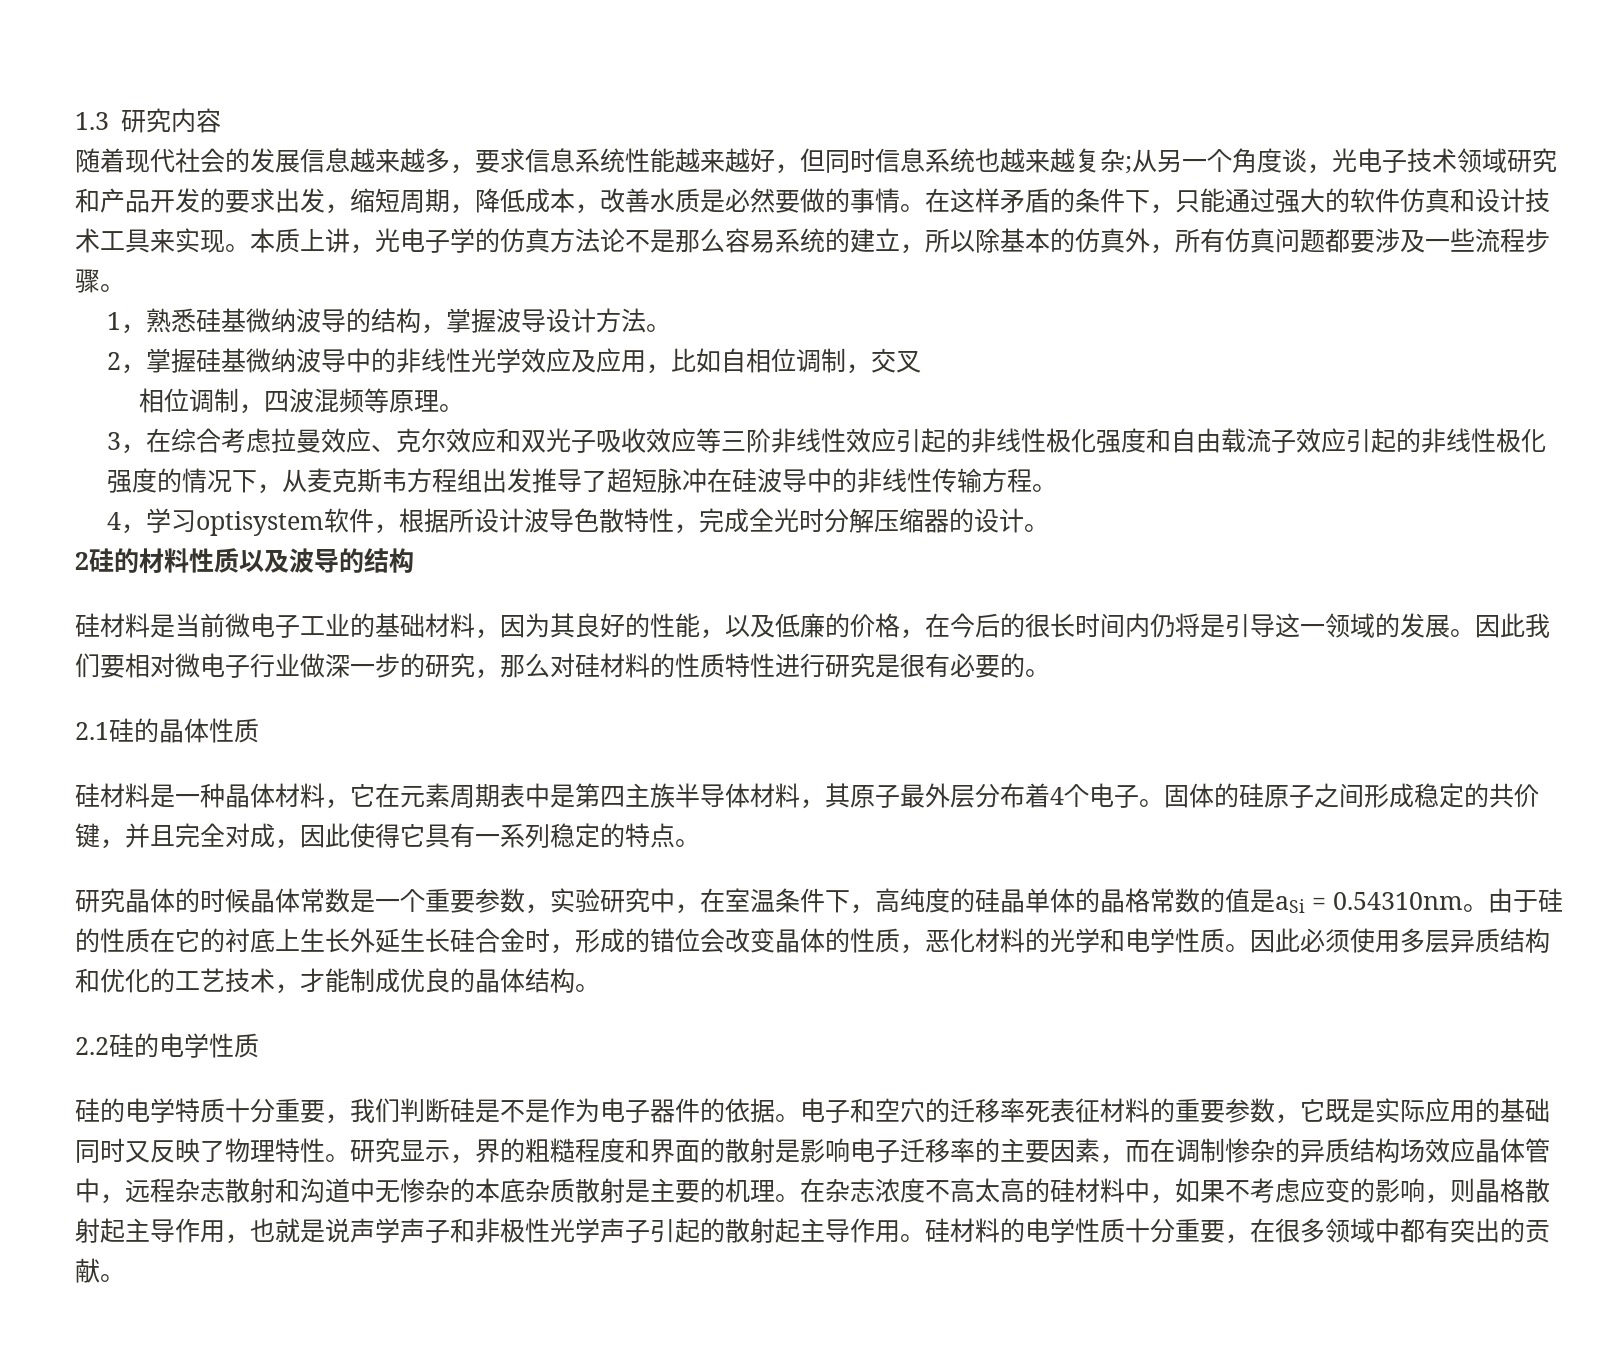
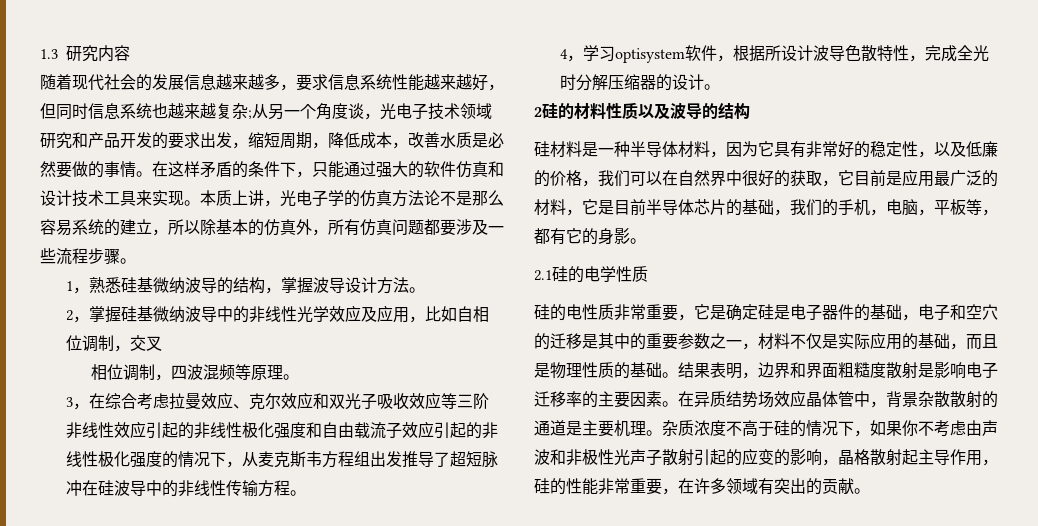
- 硅材料是当前微电子工业的基础材料，因为其良好的性能，以及低廉的价格，在今后的很长时间内仍将是引导这一领域的发展。因此我们要相对微电子行业做深一步的研究，那么对硅材料的性质特性进行研究是很有必要的。
- 2.1硅的晶体性质
- 硅材料是一种晶体材料，它在元素周期表中是第四主族半导体材料，其原子最外层分布着4个电子。固体的硅原子之间形成稳定的共价键，并且完全对成，因此使得它具有一系列稳定的特点。
- 研究晶体的时候晶体常数是一个重要参数，实验研究中，在室温条件下，高纯度的硅晶单体的晶格常数的值是aSi = 0.54310nm。由于硅的性质在它的衬底上生长外延生长硅合金时，形成的错位会改变晶体的性质，恶化材料的光学和电学性质。因此必须使用多层异质结构和优化的工艺技术，才能制成优良的晶体结构。
- 2.2硅的电学性质
+ 硅材料是一种半导体材料，因为它具有非常好的稳定性，以及低廉的价格，我们可以在自然界中很好的获取，它目前是应用最广泛的材料，它是目前半导体芯片的基础，我们的手机，电脑，平板等，都有它的身影。
+ 2.1硅的电学性质
- 硅的电学特质十分重要，我们判断硅是不是作为电子器件的依据。电子和空穴的迁移率死表征材料的重要参数，它既是实际应用的基础同时又反映了物理特性。研究显示，界的粗糙程度和界面的散射是影响电子迁移率的主要因素，而在调制惨杂的异质结构场效应晶体管中，远程杂志散射和沟道中无惨杂的本底杂质散射是主要的机理。在杂志浓度不高太高的硅材料中，如果不考虑应变的影响，则晶格散射起主导作用，也就是说声学声子和非极性光学声子引起的散射起主导作用。硅材料的电学性质十分重要，在很多领域中都有突出的贡献。
+ 硅的电性质非常重要，它是确定硅是电子器件的基础，电子和空穴的迁移是其中的重要参数之一，材料不仅是实际应用的基础，而且是物理性质的基础。结果表明，边界和界面粗糙度散射是影响电子迁移率的主要因素。在异质结势场效应晶体管中，背景杂散散射的通道是主要机理。杂质浓度不高于硅的情况下，如果你不考虑由声波和非极性光声子散射引起的应变的影响，晶格散射起主导作用，硅的性能非常重要，在许多领域有突出的贡献。

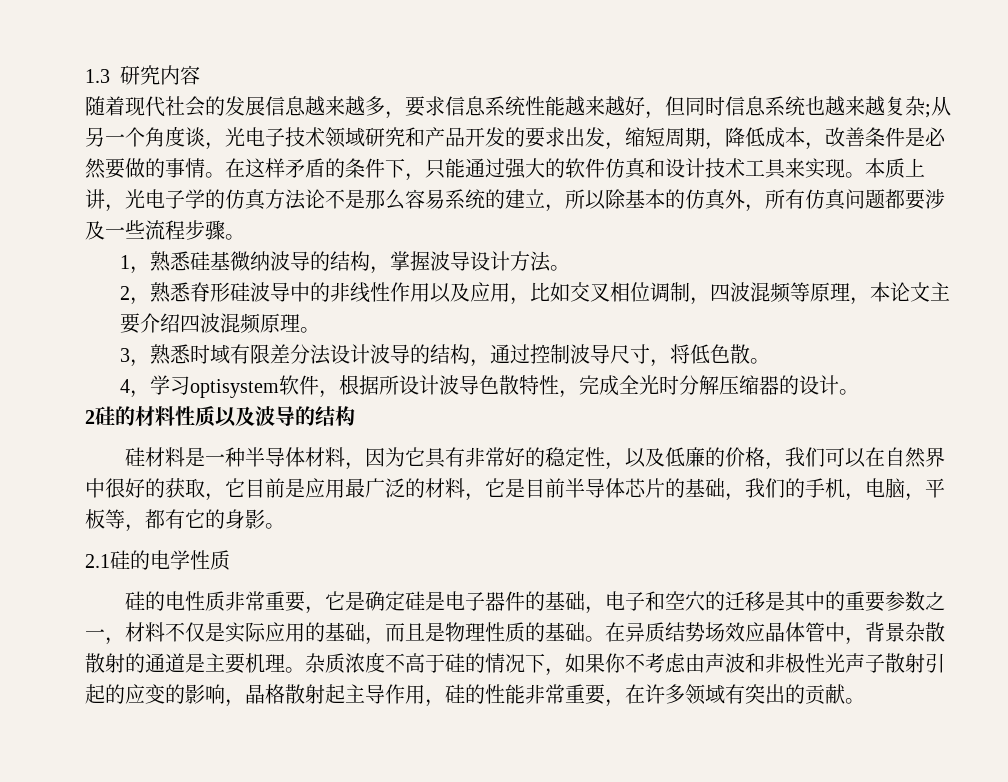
- 随着现代社会的发展信息越来越多，要求信息系统性能越来越好，但同时信息系统也越来越复杂;从另一个角度谈，光电子技术领域研究和产品开发的要求出发，缩短周期，降低成本，改善水质是必然要做的事情。
+ 随着现代社会的发展信息越来越多，要求信息系统性能越来越好，但同时信息系统也越来越复杂;从另一个角度谈，光电子技术领域研究和产品开发的要求出发，缩短周期，降低成本，改善条件是必然要做的事情。
- 2，掌握硅基微纳波导中的非线性光学效应及应用，比如自相位调制，交叉
- 相位调制，四波混频等原理。
- 3，在综合考虑拉曼效应、克尔效应和双光子吸收效应等三阶非线性效应引起的非线性极化强度和自由载流子效应引起的非线性极化强度的情况下，从麦克斯韦方程组出发推导了超短脉冲在硅波导中的非线性传输方程。
+ 2，熟悉脊形硅波导中的非线性作用以及应用，比如交叉相位调制，四波混频等原理，本论文主要介绍四波混频原理。
+ 3，熟悉时域有限差分法设计波导的结构，通过控制波导尺寸，将低色散。
- 结果表明，边界和界面粗糙度散射是影响电子迁移率的主要因素。

